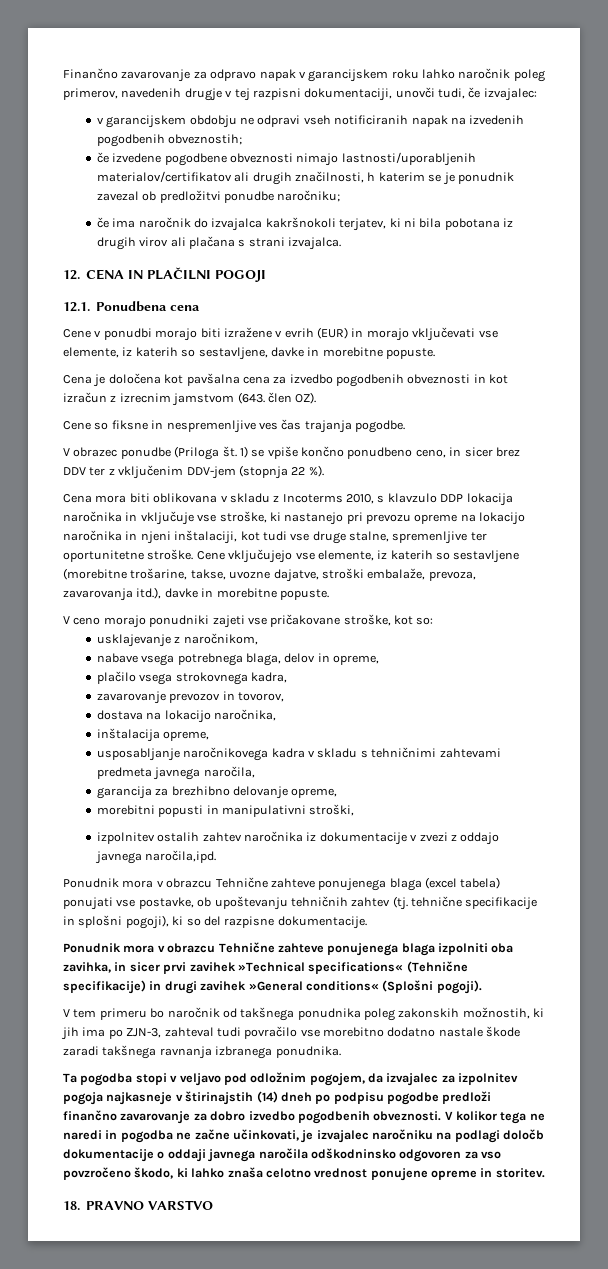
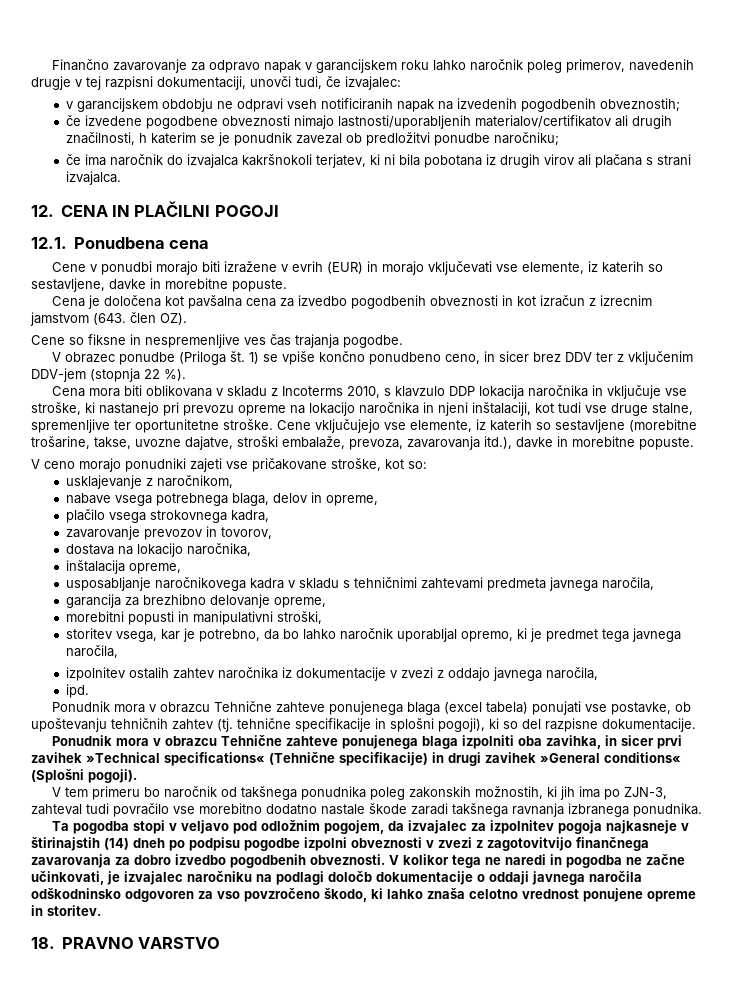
+ storitev vsega, kar je potrebno, da bo lahko naročnik uporabljal opremo, ki je predmet tega javnega naročila,
- izpolnitev ostalih zahtev naročnika iz dokumentacije v zvezi z oddajo javnega naročila,ipd.
+ izpolnitev ostalih zahtev naročnika iz dokumentacije v zvezi z oddajo javnega naročila,
+ ipd.
- Ta pogodba stopi v veljavo pod odložnim pogojem, da izvajalec za izpolnitev pogoja najkasneje v štirinajstih (14) dneh po podpisu pogodbe predloži finančno zavarovanje za dobro izvedbo pogodbenih obveznosti.
+ Ta pogodba stopi v veljavo pod odložnim pogojem, da izvajalec za izpolnitev pogoja najkasneje v štirinajstih (14) dneh po podpisu pogodbe izpolni obveznosti v zvezi z zagotovitvijo finančnega zavarovanja za dobro izvedbo pogodbenih obveznosti.

